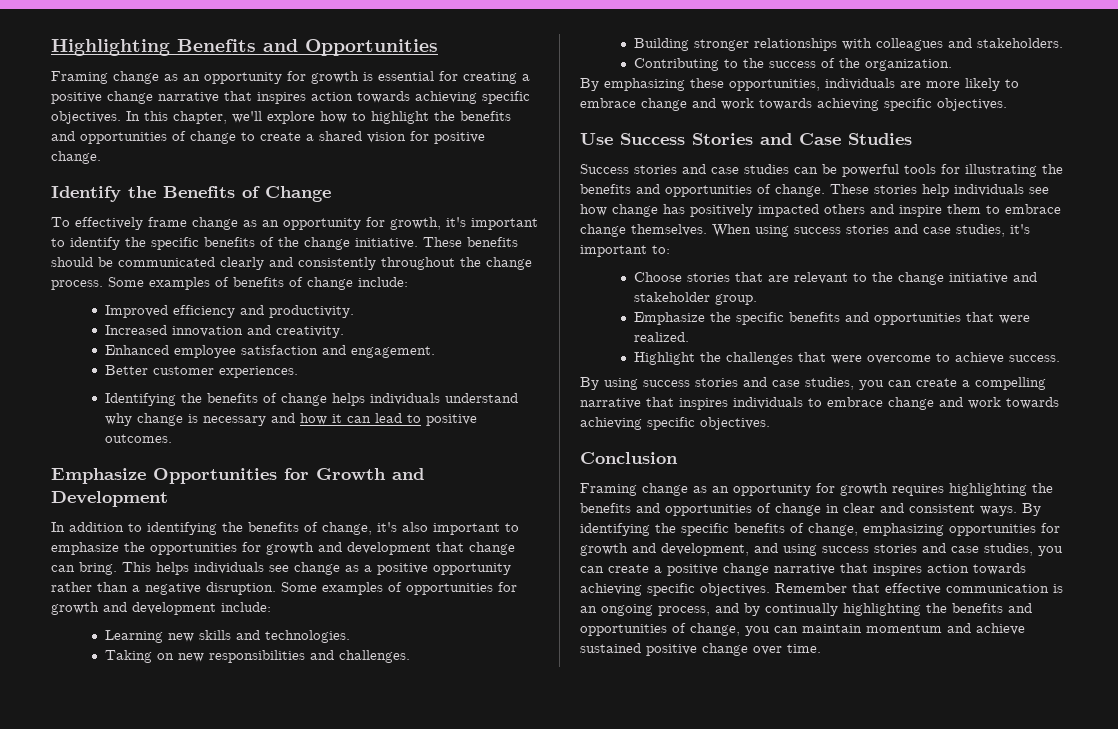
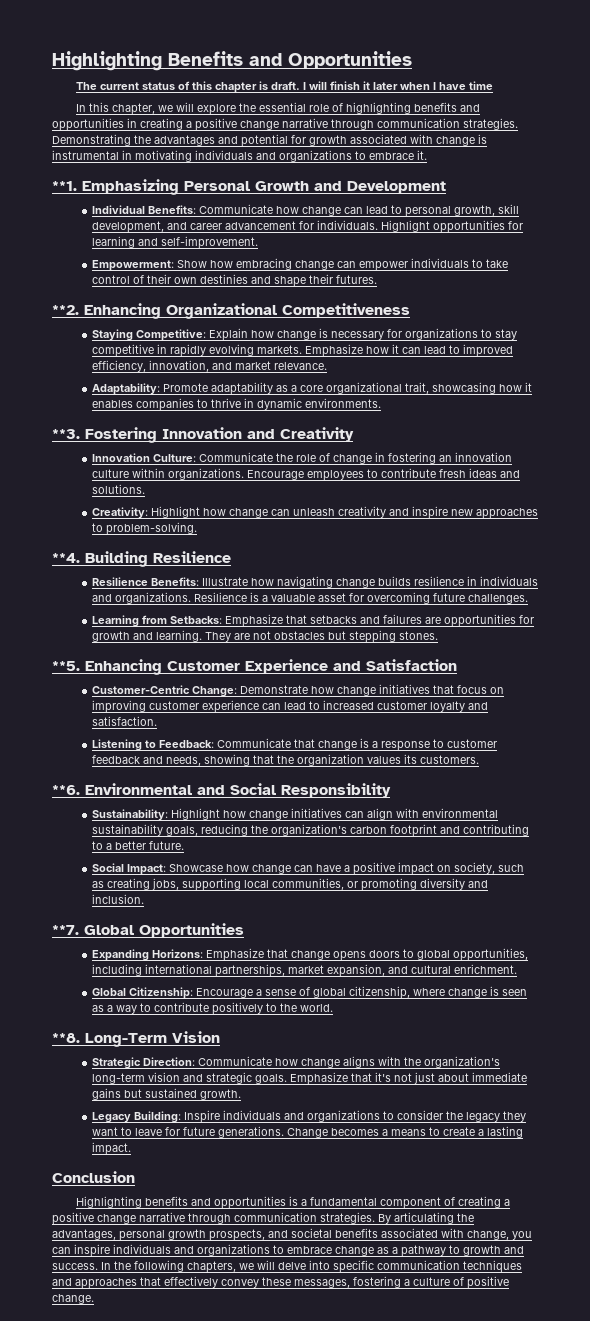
- Framing change as an opportunity for growth is essential for creating a positive change narrative that inspires action towards achieving specific objectives. In this chapter, we'll explore how to highlight the benefits and opportunities of change to create a shared vision for positive change.
- Identify the Benefits of Change
- To effectively frame change as an opportunity for growth, it's important to identify the specific benefits of the change initiative. These benefits should be communicated clearly and consistently throughout the change process. Some examples of benefits of change include:
- Improved efficiency and productivity.
- Increased innovation and creativity.
- Enhanced employee satisfaction and engagement.
- Better customer experiences.
- Identifying the benefits of change helps individuals understand why change is necessary and how it can lead to positive outcomes.
- Emphasize Opportunities for Growth and Development
- In addition to identifying the benefits of change, it's also important to emphasize the opportunities for growth and development that change can bring. This helps individuals see change as a positive opportunity rather than a negative disruption. Some examples of opportunities for growth and development include:
- Learning new skills and technologies.
- Taking on new responsibilities and challenges.
- Building stronger relationships with colleagues and stakeholders.
- Contributing to the success of the organization.
- By emphasizing these opportunities, individuals are more likely to embrace change and work towards achieving specific objectives.
- Use Success Stories and Case Studies
- Success stories and case studies can be powerful tools for illustrating the benefits and opportunities of change. These stories help individuals see how change has positively impacted others and inspire them to embrace change themselves. When using success stories and case studies, it's important to:
- Choose stories that are relevant to the change initiative and stakeholder group.
- Emphasize the specific benefits and opportunities that were realized.
- Highlight the challenges that were overcome to achieve success.
- By using success stories and case studies, you can create a compelling narrative that inspires individuals to embrace change and work towards achieving specific objectives.
+ The current status of this chapter is draft. I will finish it later when I have time
+ In this chapter, we will explore the essential role of highlighting benefits and opportunities in creating a positive change narrative through communication strategies. Demonstrating the advantages and potential for growth associated with change is instrumental in motivating individuals and organizations to embrace it.
+ **1. Emphasizing Personal Growth and Development
+ Individual Benefits: Communicate how change can lead to personal growth, skill development, and career advancement for individuals. Highlight opportunities for learning and self-improvement.
+ Empowerment: Show how embracing change can empower individuals to take control of their own destinies and shape their futures.
+ **2. Enhancing Organizational Competitiveness
+ Staying Competitive: Explain how change is necessary for organizations to stay competitive in rapidly evolving markets. Emphasize how it can lead to improved efficiency, innovation, and market relevance.
+ Adaptability: Promote adaptability as a core organizational trait, showcasing how it enables companies to thrive in dynamic environments.
+ **3. Fostering Innovation and Creativity
+ Innovation Culture: Communicate the role of change in fostering an innovation culture within organizations. Encourage employees to contribute fresh ideas and solutions.
+ Creativity: Highlight how change can unleash creativity and inspire new approaches to problem-solving.
+ **4. Building Resilience
+ Resilience Benefits: Illustrate how navigating change builds resilience in individuals and organizations. Resilience is a valuable asset for overcoming future challenges.
+ Learning from Setbacks: Emphasize that setbacks and failures are opportunities for growth and learning. They are not obstacles but stepping stones.
+ **5. Enhancing Customer Experience and Satisfaction
+ Customer-Centric Change: Demonstrate how change initiatives that focus on improving customer experience can lead to increased customer loyalty and satisfaction.
+ Listening to Feedback: Communicate that change is a response to customer feedback and needs, showing that the organization values its customers.
+ **6. Environmental and Social Responsibility
+ Sustainability: Highlight how change initiatives can align with environmental sustainability goals, reducing the organization's carbon footprint and contributing to a better future.
+ Social Impact: Showcase how change can have a positive impact on society, such as creating jobs, supporting local communities, or promoting diversity and inclusion.
+ **7. Global Opportunities
+ Expanding Horizons: Emphasize that change opens doors to global opportunities, including international partnerships, market expansion, and cultural enrichment.
+ Global Citizenship: Encourage a sense of global citizenship, where change is seen as a way to contribute positively to the world.
+ **8. Long-Term Vision
+ Strategic Direction: Communicate how change aligns with the organization's long-term vision and strategic goals. Emphasize that it's not just about immediate gains but sustained growth.
+ Legacy Building: Inspire individuals and organizations to consider the legacy they want to leave for future generations. Change becomes a means to create a lasting impact.
  Conclusion
- Framing change as an opportunity for growth requires highlighting the benefits and opportunities of change in clear and consistent ways. By identifying the specific benefits of change, emphasizing opportunities for growth and development, and using success stories and case studies, you can create a positive change narrative that inspires action towards achieving specific objectives. Remember that effective communication is an ongoing process, and by continually highlighting the benefits and opportunities of change, you can maintain momentum and achieve sustained positive change over time.
+ Highlighting benefits and opportunities is a fundamental component of creating a positive change narrative through communication strategies. By articulating the advantages, personal growth prospects, and societal benefits associated with change, you can inspire individuals and organizations to embrace change as a pathway to growth and success. In the following chapters, we will delve into specific communication techniques and approaches that effectively convey these messages, fostering a culture of positive change.

